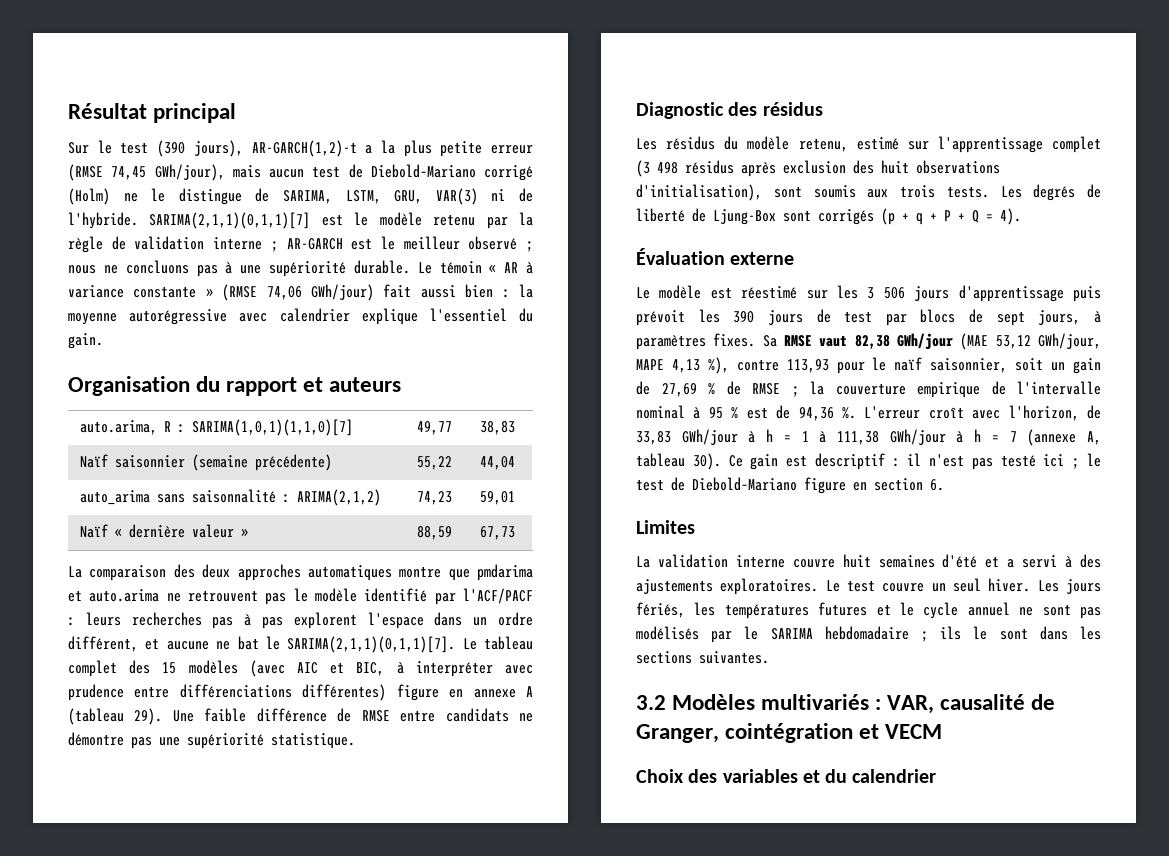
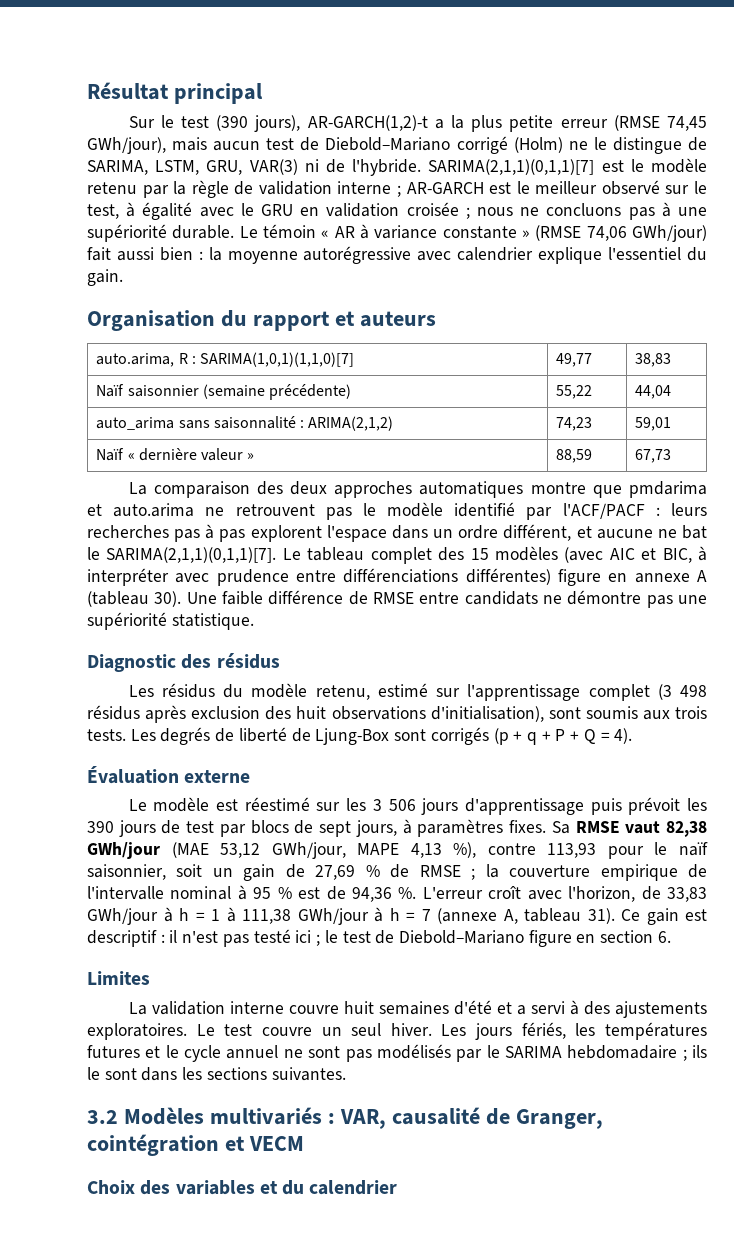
- SARIMA(2,1,1)(0,1,1)[7] est le modèle retenu par la règle de validation interne ; AR-GARCH est le meilleur observé ; nous ne concluons pas à une supériorité durable.
+ SARIMA(2,1,1)(0,1,1)[7] est le modèle retenu par la règle de validation interne ; AR-GARCH est le meilleur observé sur le test, à égalité avec le GRU en validation croisée ; nous ne concluons pas à une supériorité durable.
- Le tableau complet des 15 modèles (avec AIC et BIC, à interpréter avec prudence entre différenciations différentes) figure en annexe A (tableau 29).
+ Le tableau complet des 15 modèles (avec AIC et BIC, à interpréter avec prudence entre différenciations différentes) figure en annexe A (tableau 30).
- L'erreur croît avec l'horizon, de 33,83 GWh/jour à h = 1 à 111,38 GWh/jour à h = 7 (annexe A, tableau 30).
+ L'erreur croît avec l'horizon, de 33,83 GWh/jour à h = 1 à 111,38 GWh/jour à h = 7 (annexe A, tableau 31).

